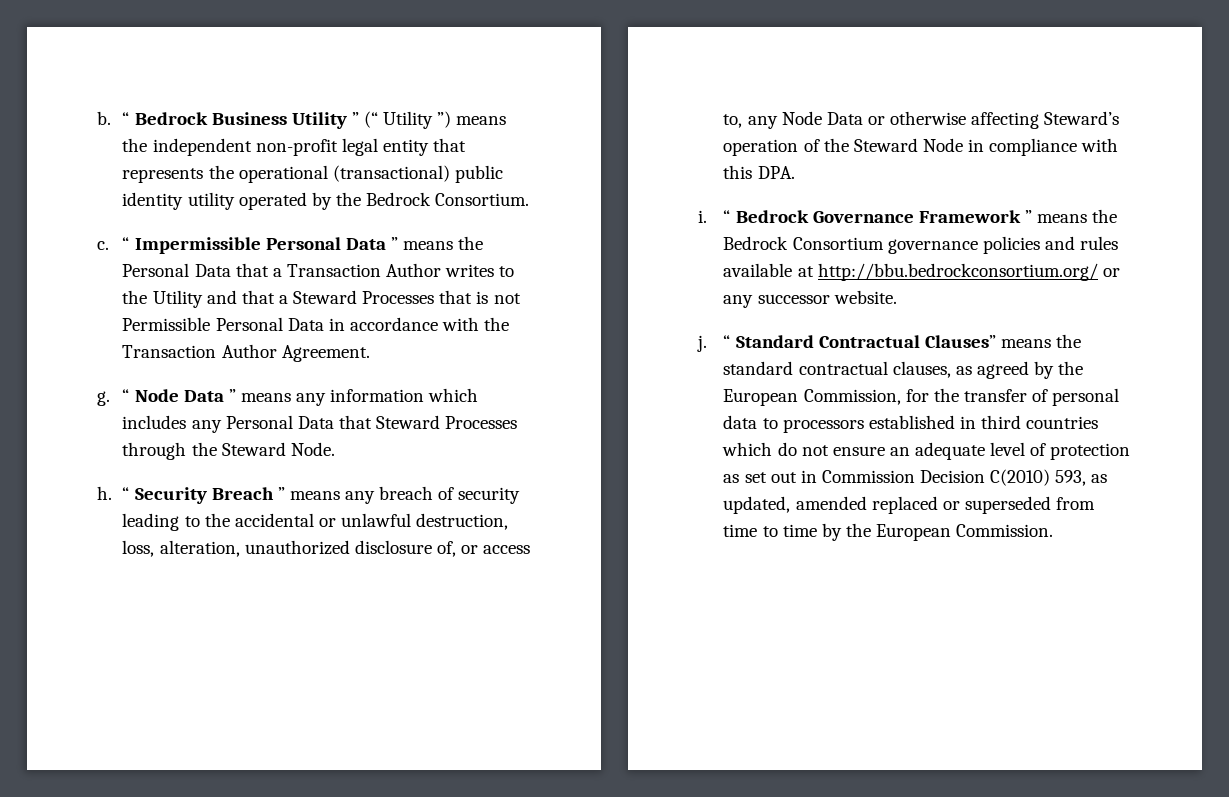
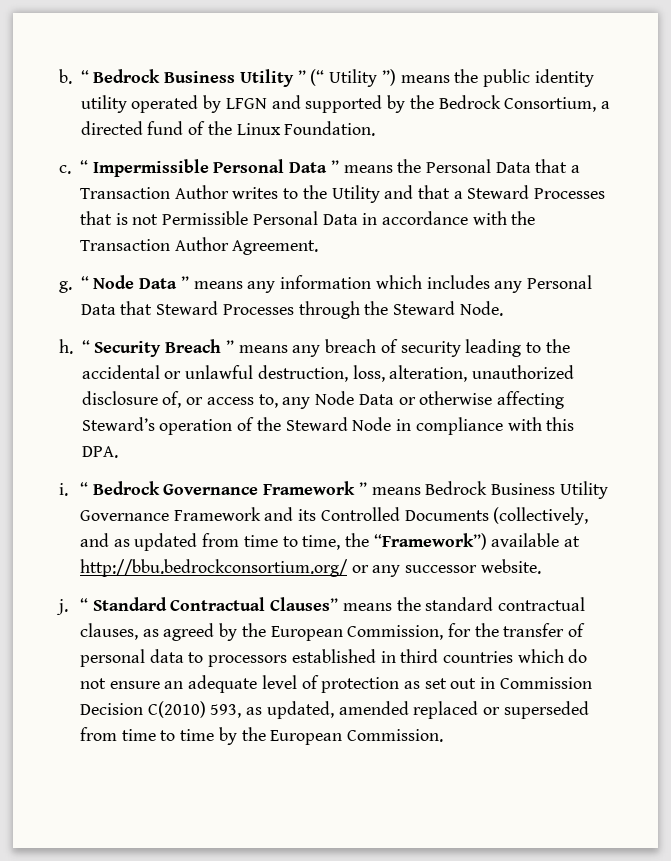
- “ Bedrock Business Utility ” (“ Utility ”) means the independent non-profit legal entity that represents the operational (transactional) public identity utility operated by the Bedrock Consortium.
+ “ Bedrock Business Utility ” (“ Utility ”) means the public identity utility operated by LFGN and supported by the Bedrock Consortium, a directed fund of the Linux Foundation.
- “ Bedrock Governance Framework ” means the Bedrock Consortium governance policies and rules available at http://bbu.bedrockconsortium.org/ or any successor website.
+ “ Bedrock Governance Framework ” means Bedrock Business Utility Governance Framework and its Controlled Documents (collectively, and as updated from time to time, the “Framework”) available at http://bbu.bedrockconsortium.org/ or any successor website.

